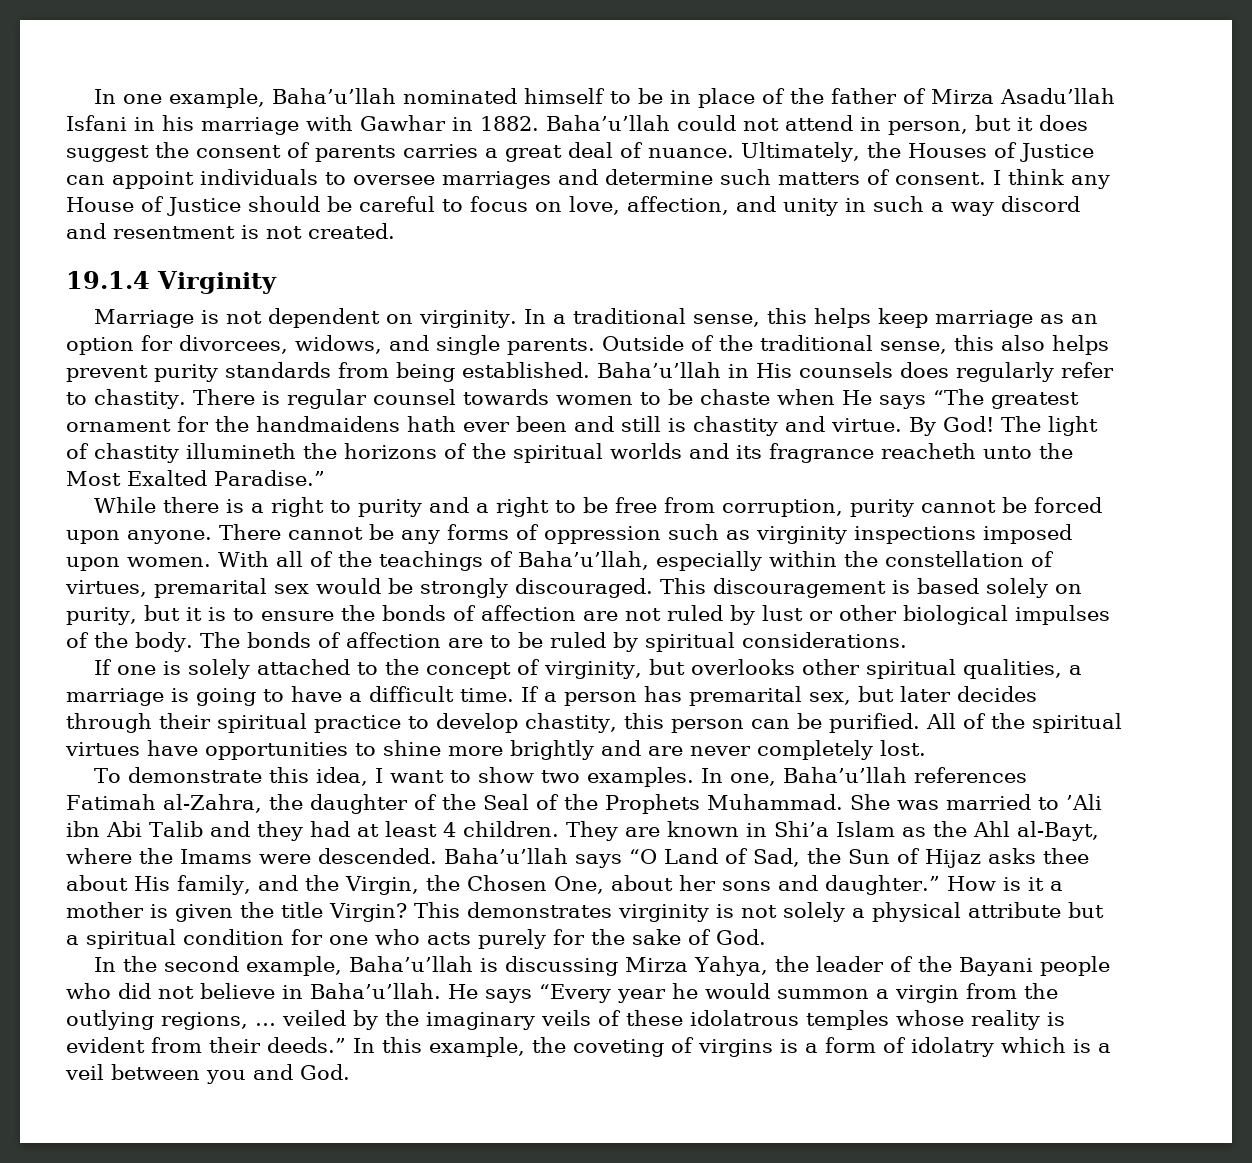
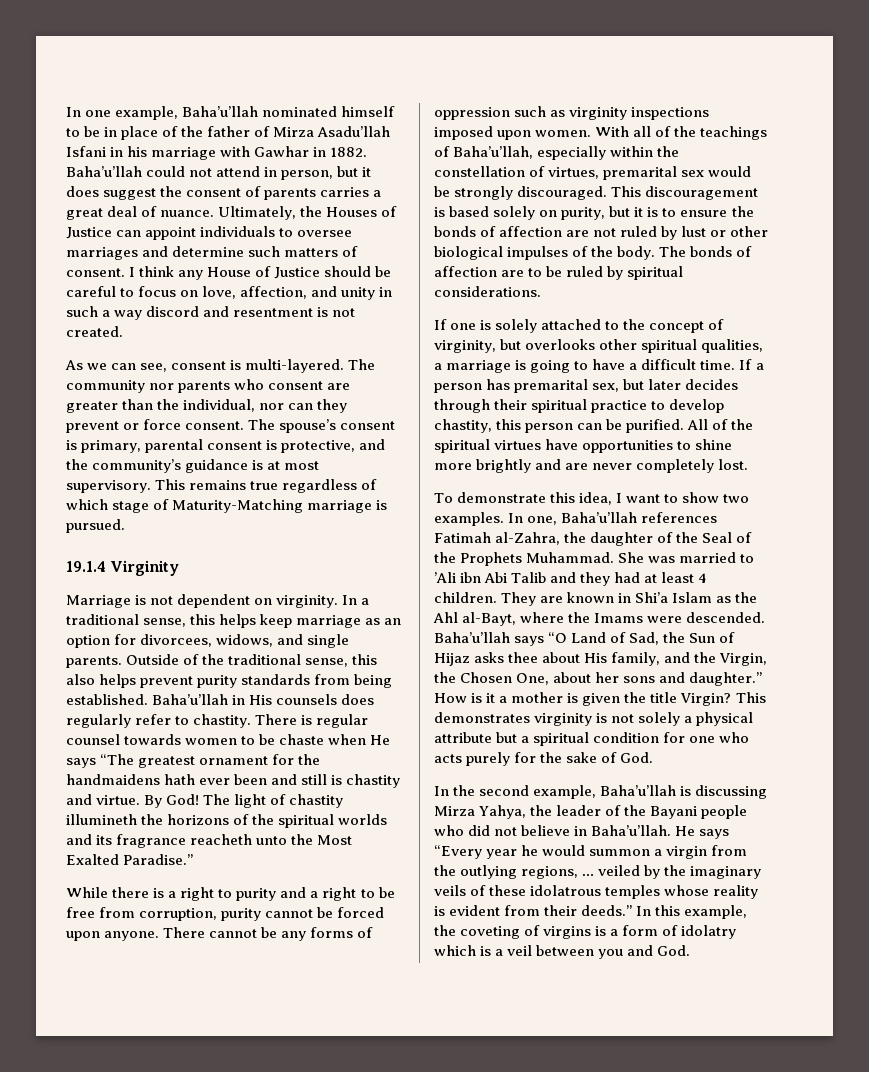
+ As we can see, consent is multi-layered. The community nor parents who consent are greater than the individual, nor can they prevent or force consent. The spouse’s consent is primary, parental consent is protective, and the community’s guidance is at most supervisory. This remains true regardless of which stage of Maturity-Matching marriage is pursued.

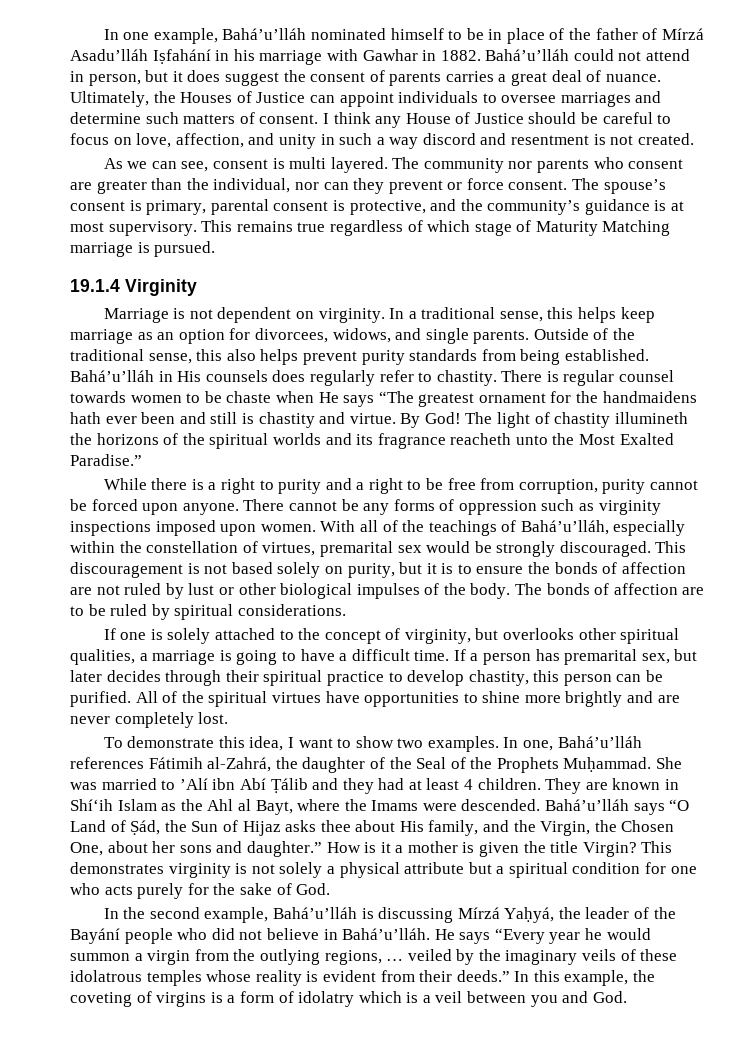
- In one example, Baha’u’llah nominated himself to be in place of the father of Mirza Asadu’llah Isfani in his marriage with Gawhar in 1882.
+ In one example, Bahá’u’lláh nominated himself to be in place of the father of Mírzá Asadu’lláh Iṣfahání in his marriage with Gawhar in 1882.
- Baha’u’llah could not attend in person, but it does suggest the consent of parents carries a great deal of nuance.
+ Bahá’u’lláh could not attend in person, but it does suggest the consent of parents carries a great deal of nuance.
- As we can see, consent is multi-layered.
+ As we can see, consent is multi layered.
- This remains true regardless of which stage of Maturity-Matching marriage is pursued.
+ This remains true regardless of which stage of Maturity Matching marriage is pursued.
- Baha’u’llah in His counsels does regularly refer to chastity.
+ Bahá’u’lláh in His counsels does regularly refer to chastity.
- With all of the teachings of Baha’u’llah, especially within the constellation of virtues, premarital sex would be strongly discouraged.
+ With all of the teachings of Bahá’u’lláh, especially within the constellation of virtues, premarital sex would be strongly discouraged.
- This discouragement is based solely on purity, but it is to ensure the bonds of affection are not ruled by lust or other biological impulses of the body.
+ This discouragement is not based solely on purity, but it is to ensure the bonds of affection are not ruled by lust or other biological impulses of the body.
- In one, Baha’u’llah references Fatimah al-Zahra, the daughter of the Seal of the Prophets Muhammad.
+ In one, Bahá’u’lláh references Fátimih al-Zahrá, the daughter of the Seal of the Prophets Muḥammad.
- She was married to ’Ali ibn Abi Talib and they had at least 4 children.
+ She was married to ’Alí ibn Abí Ṭálib and they had at least 4 children.
- They are known in Shi’a Islam as the Ahl al-Bayt, where the Imams were descended.
+ They are known in Shí‘ih Islam as the Ahl al Bayt, where the Imams were descended.
- Baha’u’llah says “O Land of Sad, the Sun of Hijaz asks thee about His family, and the Virgin, the Chosen One, about her sons and daughter.”
+ Bahá’u’lláh says “O Land of Ṣád, the Sun of Hijaz asks thee about His family, and the Virgin, the Chosen One, about her sons and daughter.”
- In the second example, Baha’u’llah is discussing Mirza Yahya, the leader of the Bayani people who did not believe in Baha’u’llah.
+ In the second example, Bahá’u’lláh is discussing Mírzá Yaḥyá, the leader of the Bayání people who did not believe in Bahá’u’lláh.

